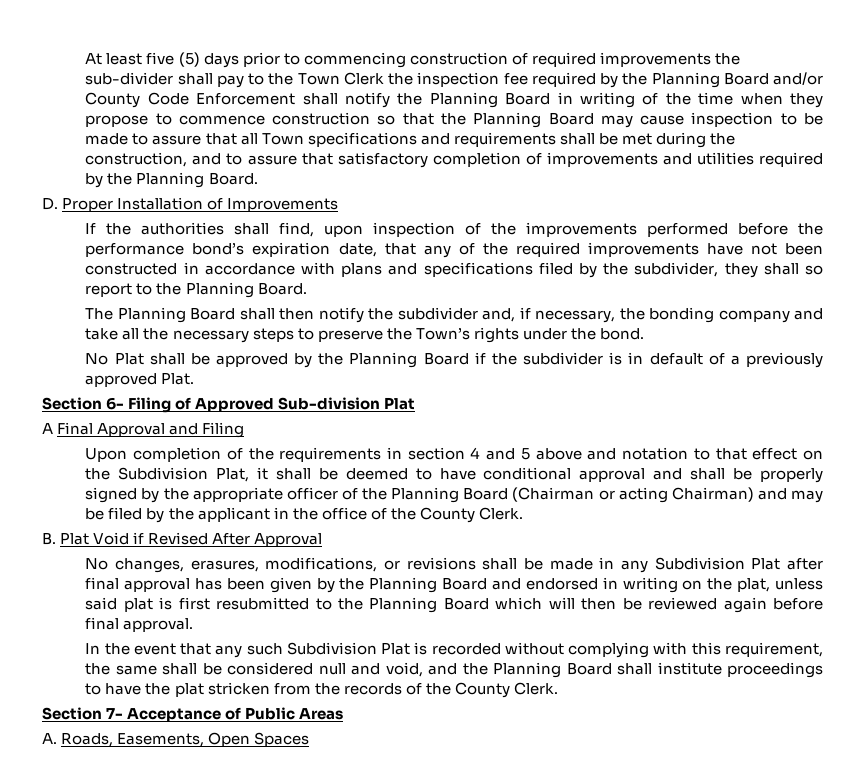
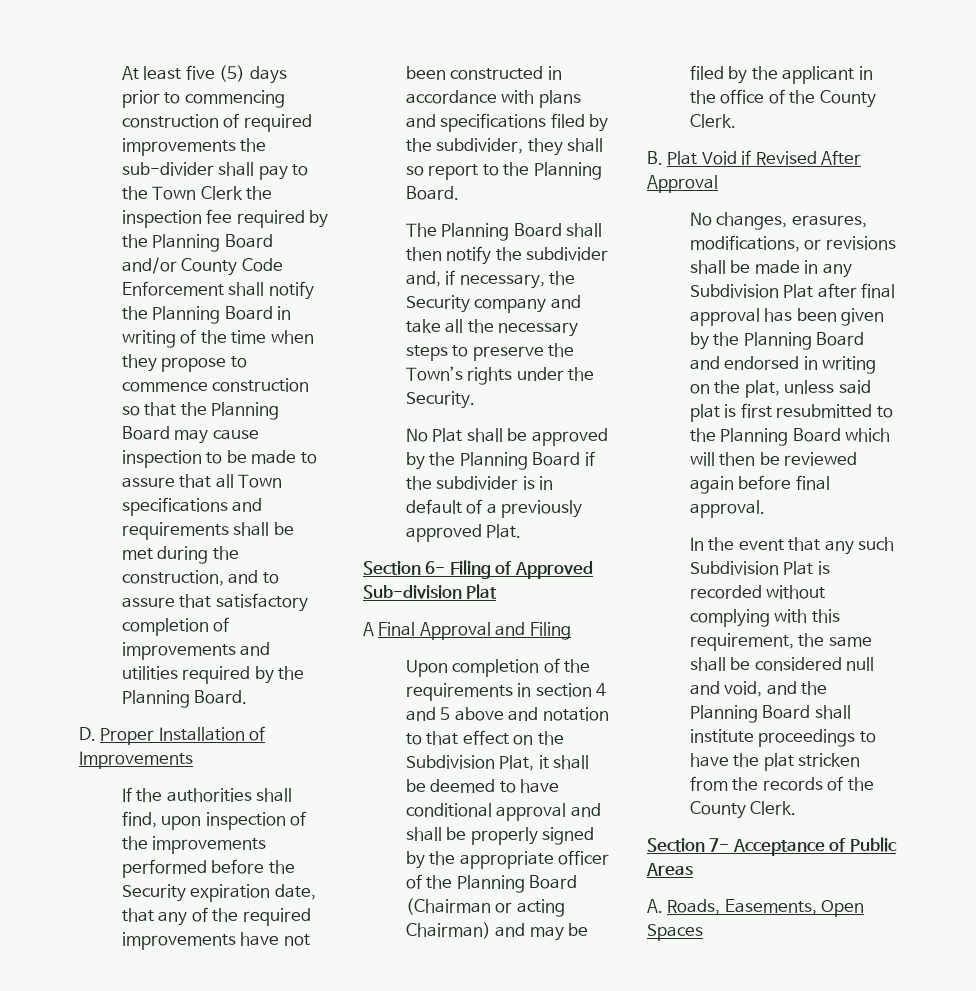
- If the authorities shall find, upon inspection of the improvements performed before the performance bond’s expiration date, that any of the required improvements have not been constructed in accordance with plans and specifications filed by the subdivider, they shall so report to the Planning Board.
+ If the authorities shall find, upon inspection of the improvements performed before the Security expiration date, that any of the required improvements have not been constructed in accordance with plans and specifications filed by the subdivider, they shall so report to the Planning Board.
- The Planning Board shall then notify the subdivider and, if necessary, the bonding company and take all the necessary steps to preserve the Town’s rights under the bond.
+ The Planning Board shall then notify the subdivider and, if necessary, the Security company and take all the necessary steps to preserve the Town’s rights under the Security.

